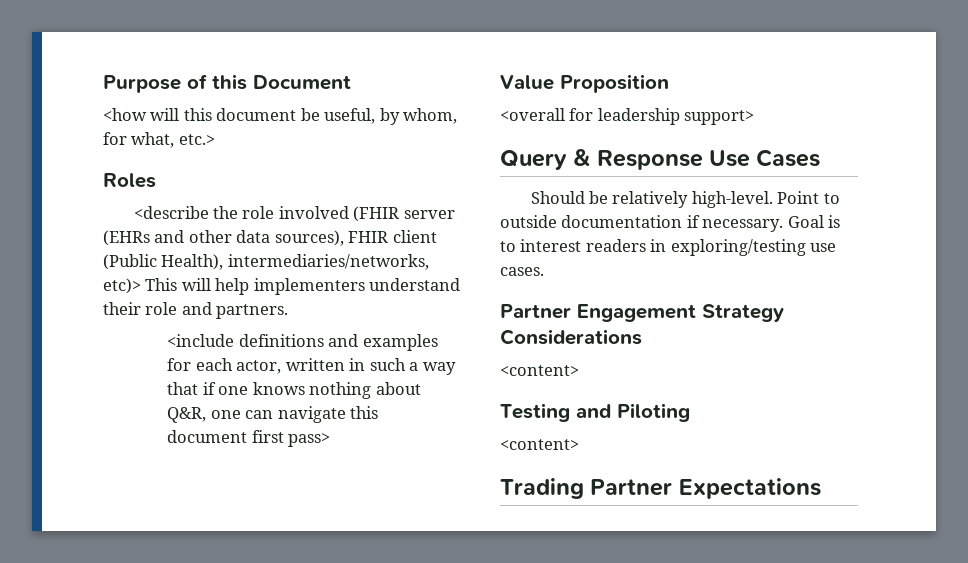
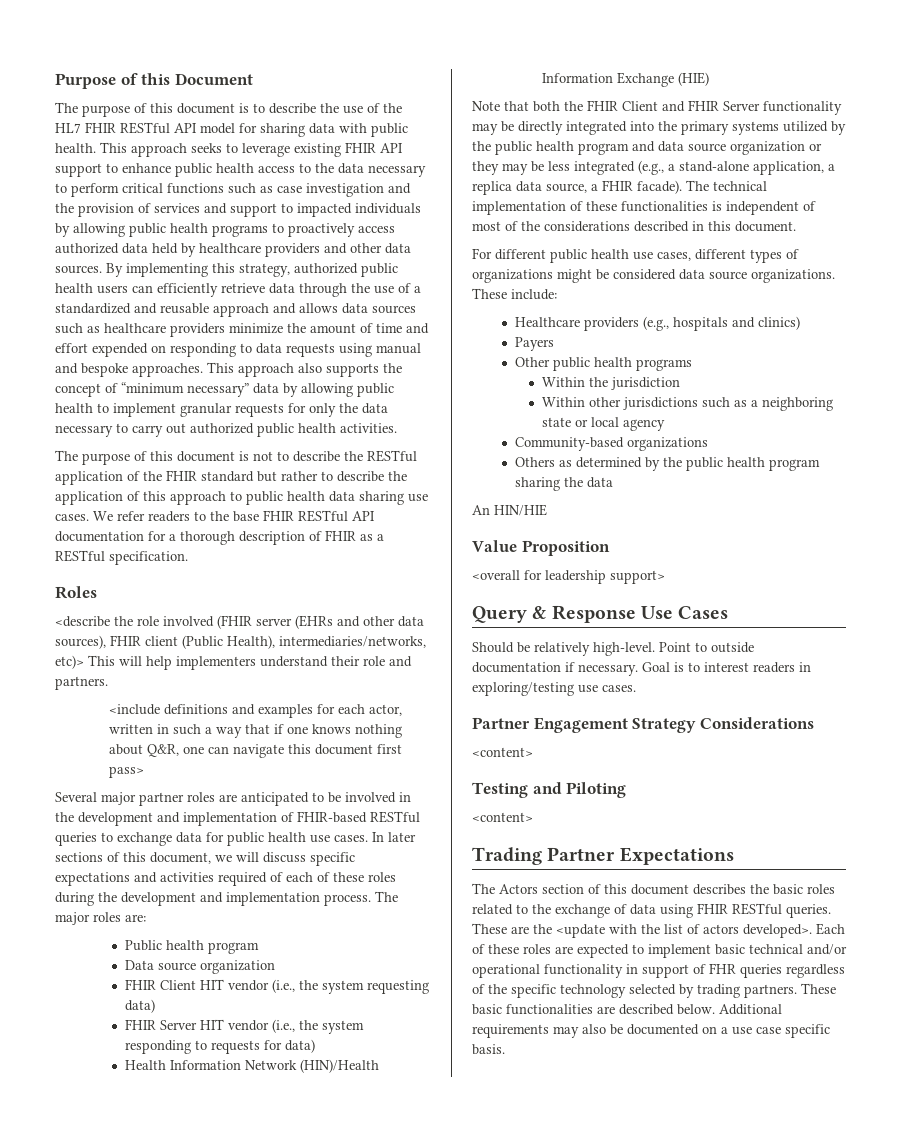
- <how will this document be useful, by whom, for what, etc.>
+ The purpose of this document is to describe the use of the HL7 FHIR RESTful API model for sharing data with public health. This approach seeks to leverage existing FHIR API support to enhance public health access to the data necessary to perform critical functions such as case investigation and the provision of services and support to impacted individuals by allowing public health programs to proactively access authorized data held by healthcare providers and other data sources. By implementing this strategy, authorized public health users can efficiently retrieve data through the use of a standardized and reusable approach and allows data sources such as healthcare providers minimize the amount of time and effort expended on responding to data requests using manual and bespoke approaches. This approach also supports the concept of “minimum necessary” data by allowing public health to implement granular requests for only the data necessary to carry out authorized public health activities.
+ The purpose of this document is not to describe the RESTful application of the FHIR standard but rather to describe the application of this approach to public health data sharing use cases. We refer readers to the base FHIR RESTful API documentation for a thorough description of FHIR as a RESTful specification.
+ Several major partner roles are anticipated to be involved in the development and implementation of FHIR-based RESTful queries to exchange data for public health use cases. In later sections of this document, we will discuss specific expectations and activities required of each of these roles during the development and implementation process. The major roles are:
+ Public health program
+ Data source organization
+ FHIR Client HIT vendor (i.e., the system requesting data)
+ FHIR Server HIT vendor (i.e., the system responding to requests for data)
+ Health Information Network (HIN)/Health Information Exchange (HIE)
+ Note that both the FHIR Client and FHIR Server functionality may be directly integrated into the primary systems utilized by the public health program and data source organization or they may be less integrated (e.g., a stand-alone application, a replica data source, a FHIR facade). The technical implementation of these functionalities is independent of most of the considerations described in this document.
+ For different public health use cases, different types of organizations might be considered data source organizations. These include:
+ Healthcare providers (e.g., hospitals and clinics)
+ Payers
+ Other public health programs
+ Within the jurisdiction
+ Within other jurisdictions such as a neighboring state or local agency
+ Community-based organizations
+ Others as determined by the public health program sharing the data
+ An HIN/HIE
+ The Actors section of this document describes the basic roles related to the exchange of data using FHIR RESTful queries. These are the <update with the list of actors developed>. Each of these roles are expected to implement basic technical and/or operational functionality in support of FHR queries regardless of the specific technology selected by trading partners. These basic functionalities are described below. Additional requirements may also be documented on a use case specific basis.

